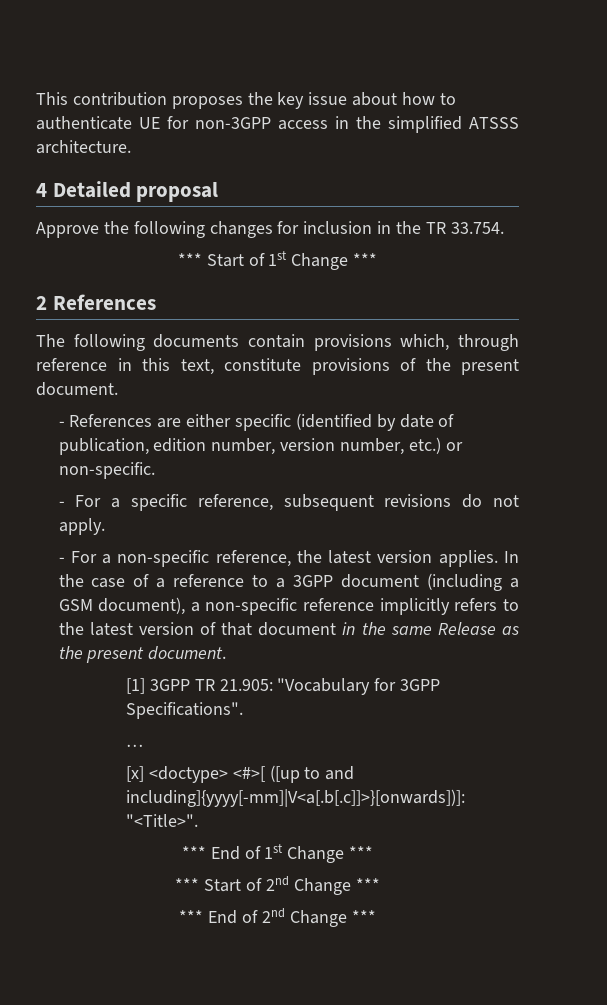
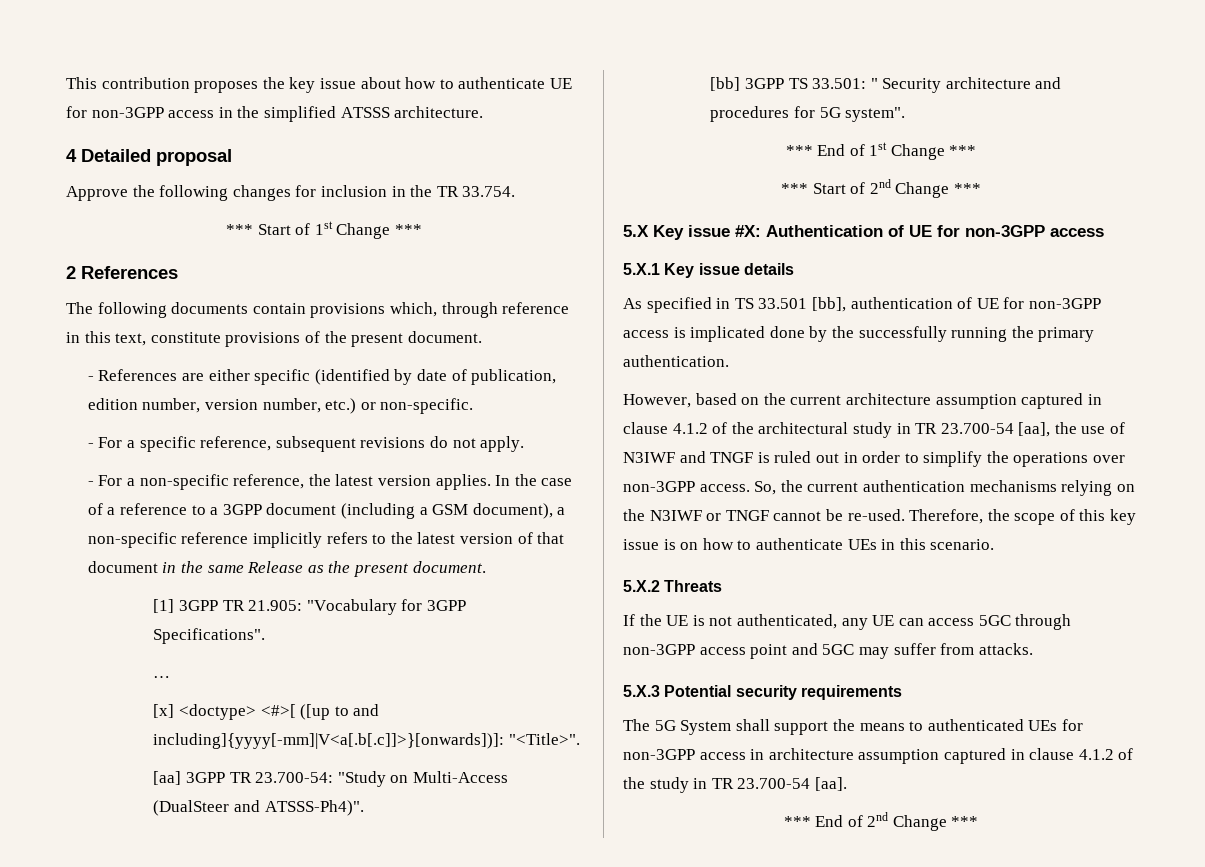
+ [aa] 3GPP TR 23.700-54: "Study on Multi-Access (DualSteer and ATSSS-Ph4)".
+ [bb] 3GPP TS 33.501: " Security architecture and procedures for 5G system".
+ 5.X Key issue #X: Authentication of UE for non-3GPP access
+ 5.X.1 Key issue details
+ As specified in TS 33.501 [bb], authentication of UE for non-3GPP access is implicated done by the successfully running the primary authentication.
+ However, based on the current architecture assumption captured in clause 4.1.2 of the architectural study in TR 23.700-54 [aa], the use of N3IWF and TNGF is ruled out in order to simplify the operations over non-3GPP access. So, the current authentication mechanisms relying on the N3IWF or TNGF cannot be re-used. Therefore, the scope of this key issue is on how to authenticate UEs in this scenario.
+ 5.X.2 Threats
+ If the UE is not authenticated, any UE can access 5GC through non-3GPP access point and 5GC may suffer from attacks.
+ 5.X.3 Potential security requirements
+ The 5G System shall support the means to authenticated UEs for non-3GPP access in architecture assumption captured in clause 4.1.2 of the study in TR 23.700-54 [aa].

